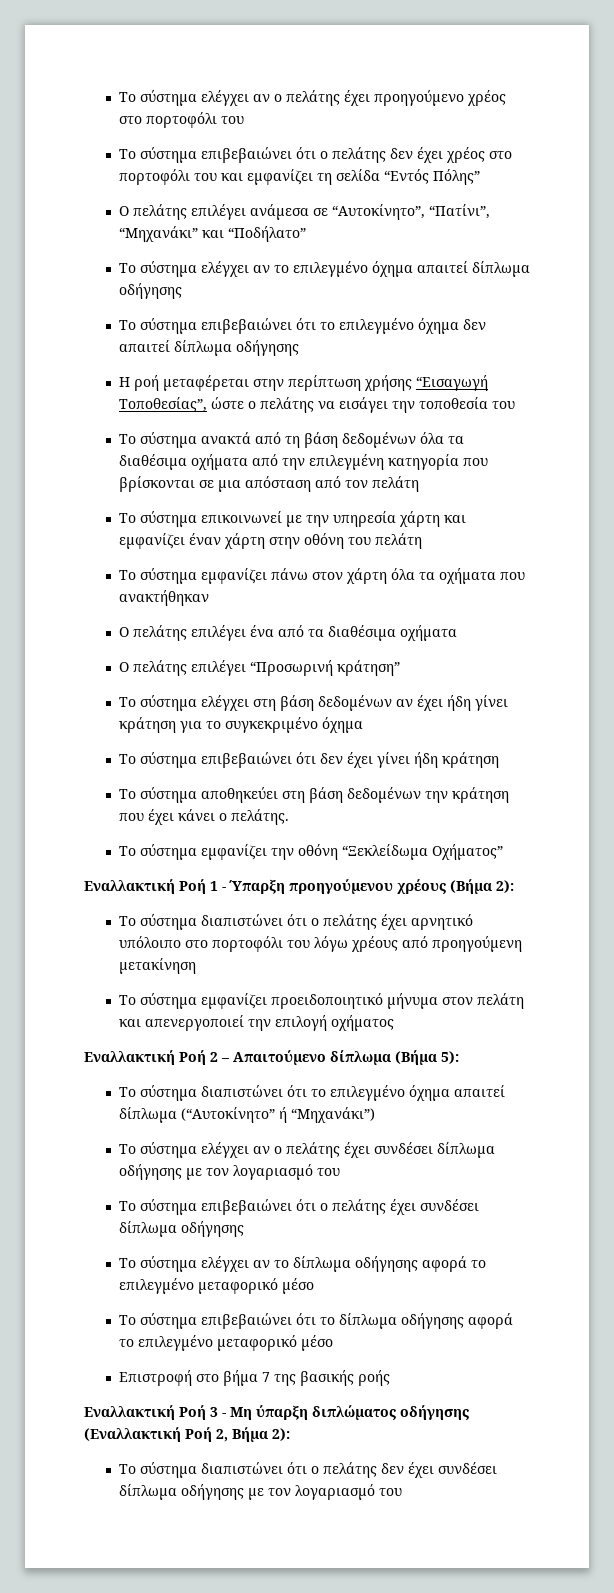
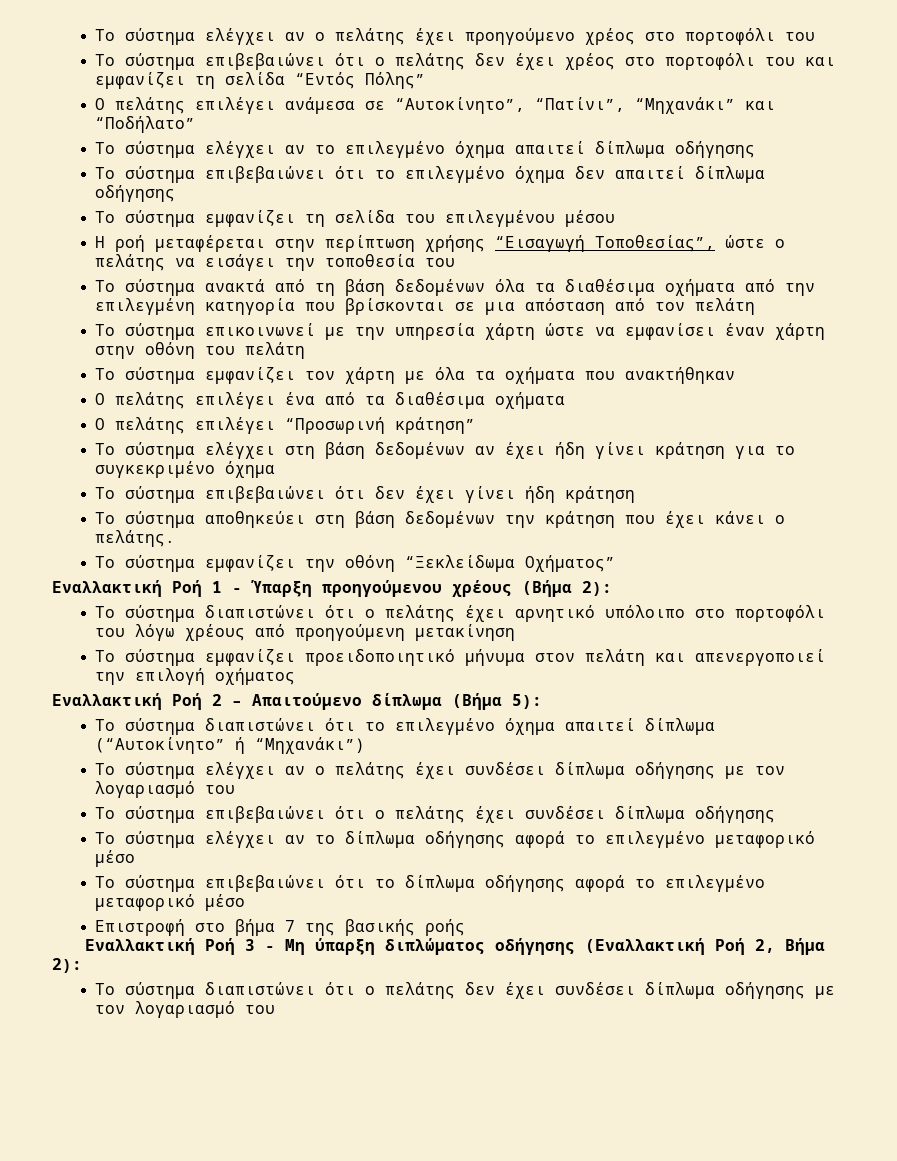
+ Το σύστημα εμφανίζει τη σελίδα του επιλεγμένου μέσου
- Το σύστημα επικοινωνεί με την υπηρεσία χάρτη και εμφανίζει έναν χάρτη στην οθόνη του πελάτη
+ Το σύστημα επικοινωνεί με την υπηρεσία χάρτη ώστε να εμφανίσει έναν χάρτη στην οθόνη του πελάτη
- Το σύστημα εμφανίζει πάνω στον χάρτη όλα τα οχήματα που ανακτήθηκαν
+ Το σύστημα εμφανίζει τον χάρτη με όλα τα οχήματα που ανακτήθηκαν

